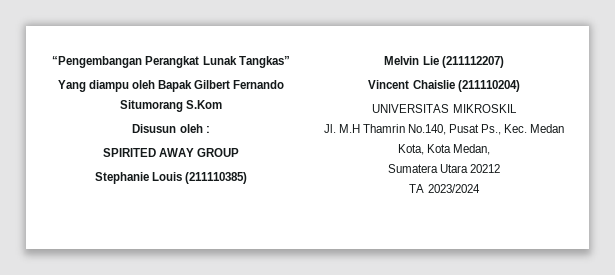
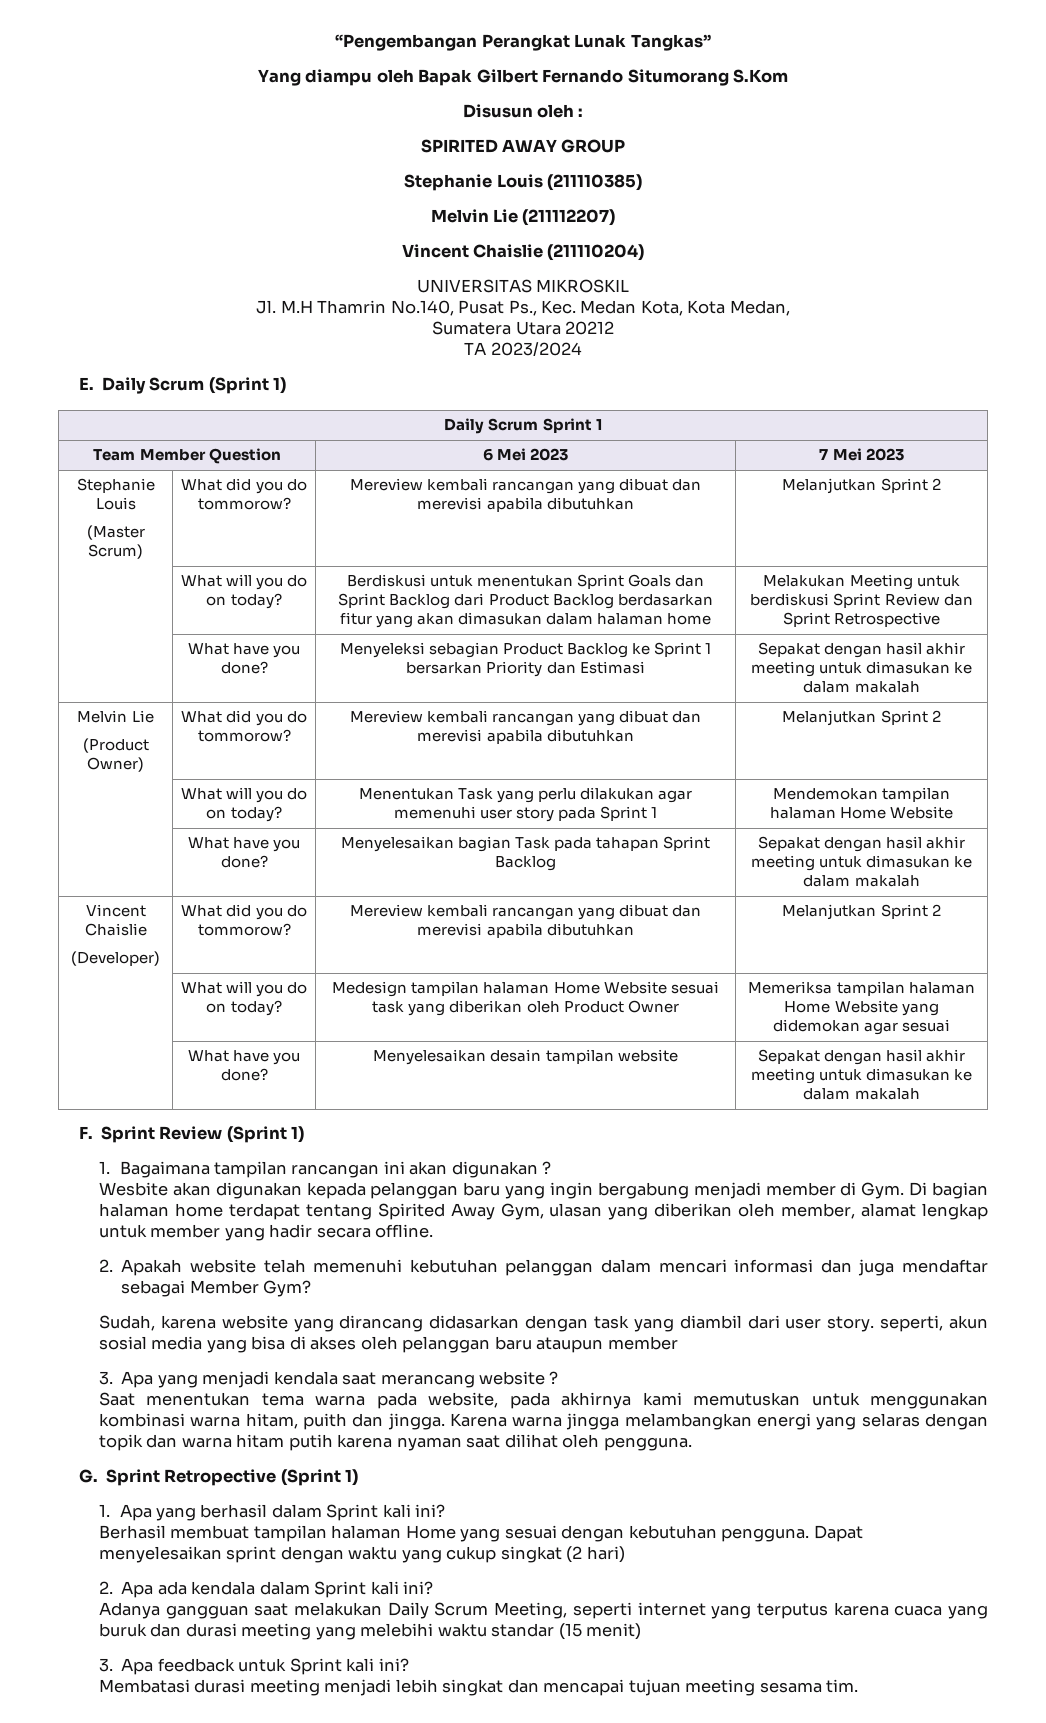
+ E. Daily Scrum (Sprint 1)
+ Daily Scrum Sprint 1
+ Team Member Question | 6 Mei 2023 | 7 Mei 2023
+ Stephanie Louis
+ (Master Scrum) | What did you do tommorow? | Mereview kembali rancangan yang dibuat dan merevisi apabila dibutuhkan | Melanjutkan Sprint 2
+ | What will you do on today? | Berdiskusi untuk menentukan Sprint Goals dan Sprint Backlog dari Product Backlog berdasarkan fitur yang akan dimasukan dalam halaman home | Melakukan Meeting untuk berdiskusi Sprint Review dan Sprint Retrospective
+ | What have you done? | Menyeleksi sebagian Product Backlog ke Sprint 1 bersarkan Priority dan Estimasi | Sepakat dengan hasil akhir meeting untuk dimasukan ke dalam makalah
+ Melvin Lie
+ (Product Owner) | What did you do tommorow? | Mereview kembali rancangan yang dibuat dan merevisi apabila dibutuhkan | Melanjutkan Sprint 2
+ | What will you do on today? | Menentukan Task yang perlu dilakukan agar memenuhi user story pada Sprint 1 | Mendemokan tampilan halaman Home Website
+ | What have you done? | Menyelesaikan bagian Task pada tahapan Sprint Backlog | Sepakat dengan hasil akhir meeting untuk dimasukan ke dalam makalah
+ Vincent Chaislie
+ (Developer) | What did you do tommorow? | Mereview kembali rancangan yang dibuat dan merevisi apabila dibutuhkan | Melanjutkan Sprint 2
+ | What will you do on today? | Medesign tampilan halaman Home Website sesuai task yang diberikan oleh Product Owner | Memeriksa tampilan halaman Home Website yang didemokan agar sesuai
+ | What have you done? | Menyelesaikan desain tampilan website | Sepakat dengan hasil akhir meeting untuk dimasukan ke dalam makalah
+ F. Sprint Review (Sprint 1)
+ 1. Bagaimana tampilan rancangan ini akan digunakan ?
+ Wesbite akan digunakan kepada pelanggan baru yang ingin bergabung menjadi member di Gym. Di bagian halaman home terdapat tentang Spirited Away Gym, ulasan yang diberikan oleh member, alamat lengkap untuk member yang hadir secara offline.
+ 2. Apakah website telah memenuhi kebutuhan pelanggan dalam mencari informasi dan juga mendaftar sebagai Member Gym?
+ Sudah, karena website yang dirancang didasarkan dengan task yang diambil dari user story. seperti, akun sosial media yang bisa di akses oleh pelanggan baru ataupun member
+ 3. Apa yang menjadi kendala saat merancang website ?
+ Saat menentukan tema warna pada website, pada akhirnya kami memutuskan untuk menggunakan kombinasi warna hitam, puith dan jingga. Karena warna jingga melambangkan energi yang selaras dengan topik dan warna hitam putih karena nyaman saat dilihat oleh pengguna.
+ G. Sprint Retropective (Sprint 1)
+ 1. Apa yang berhasil dalam Sprint kali ini?
+ Berhasil membuat tampilan halaman Home yang sesuai dengan kebutuhan pengguna. Dapat menyelesaikan sprint dengan waktu yang cukup singkat (2 hari)
+ 2. Apa ada kendala dalam Sprint kali ini?
+ Adanya gangguan saat melakukan Daily Scrum Meeting, seperti internet yang terputus karena cuaca yang buruk dan durasi meeting yang melebihi waktu standar (15 menit)
+ 3. Apa feedback untuk Sprint kali ini?
+ Membatasi durasi meeting menjadi lebih singkat dan mencapai tujuan meeting sesama tim.

